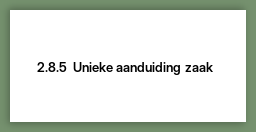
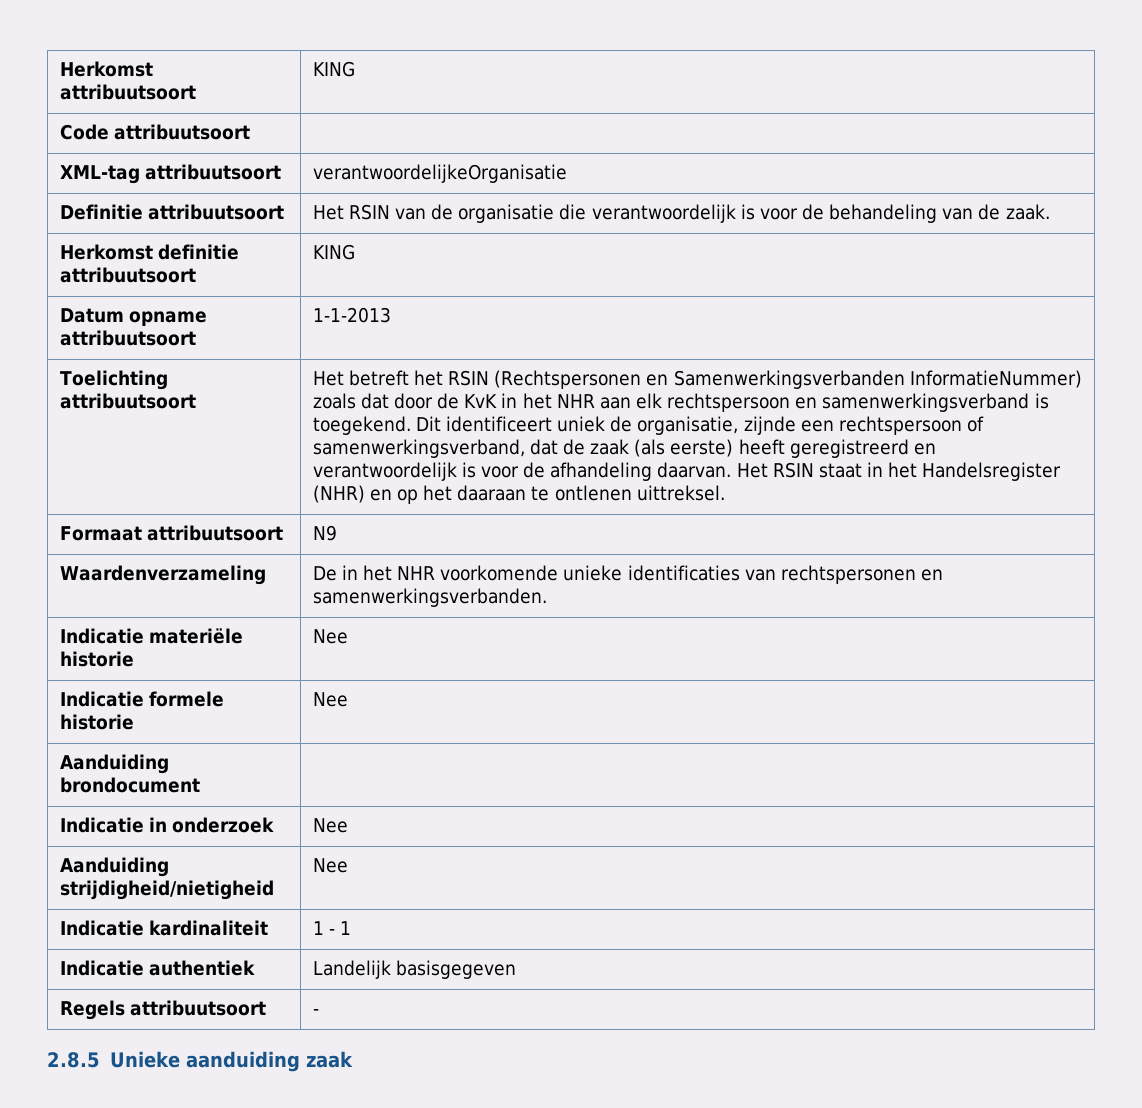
+ Herkomst attribuutsoort | KING
+ Code attribuutsoort |
+ XML-tag attribuutsoort | verantwoordelijkeOrganisatie
+ Definitie attribuutsoort | Het RSIN van de organisatie die verantwoordelijk is voor de behandeling van de zaak.
+ Herkomst definitie attribuutsoort | KING
+ Datum opname attribuutsoort | 1-1-2013
+ Toelichting attribuutsoort | Het betreft het RSIN (Rechtspersonen en Samenwerkingsverbanden InformatieNummer) zoals dat door de KvK in het NHR aan elk rechtspersoon en samenwerkingsverband is toegekend. Dit identificeert uniek de organisatie, zijnde een rechtspersoon of samenwerkingsverband, dat de zaak (als eerste) heeft geregistreerd en verantwoordelijk is voor de afhandeling daarvan. Het RSIN staat in het Handelsregister (NHR) en op het daaraan te ontlenen uittreksel.
+ Formaat attribuutsoort | N9
+ Waardenverzameling | De in het NHR voorkomende unieke identificaties van rechtspersonen en samenwerkingsverbanden.
+ Indicatie materiële historie | Nee
+ Indicatie formele historie | Nee
+ Aanduiding brondocument |
+ Indicatie in onderzoek | Nee
+ Aanduiding strijdigheid/nietigheid | Nee
+ Indicatie kardinaliteit | 1 - 1
+ Indicatie authentiek | Landelijk basisgegeven
+ Regels attribuutsoort | -

